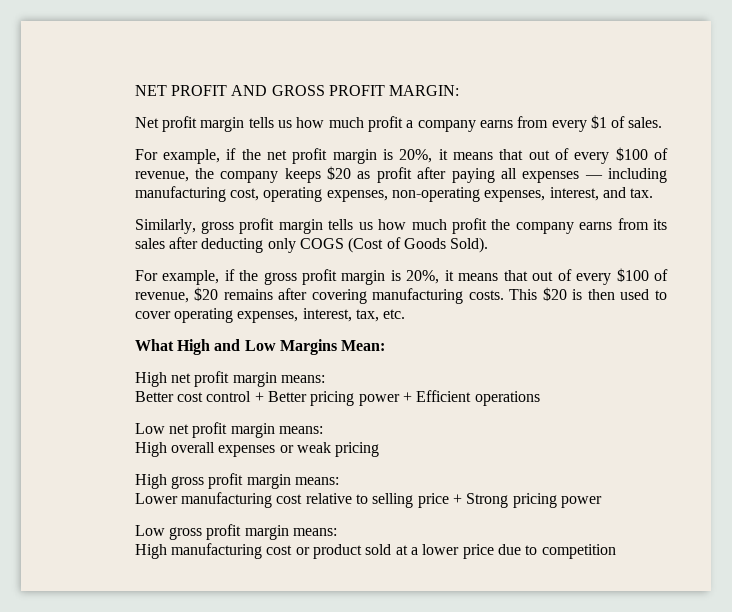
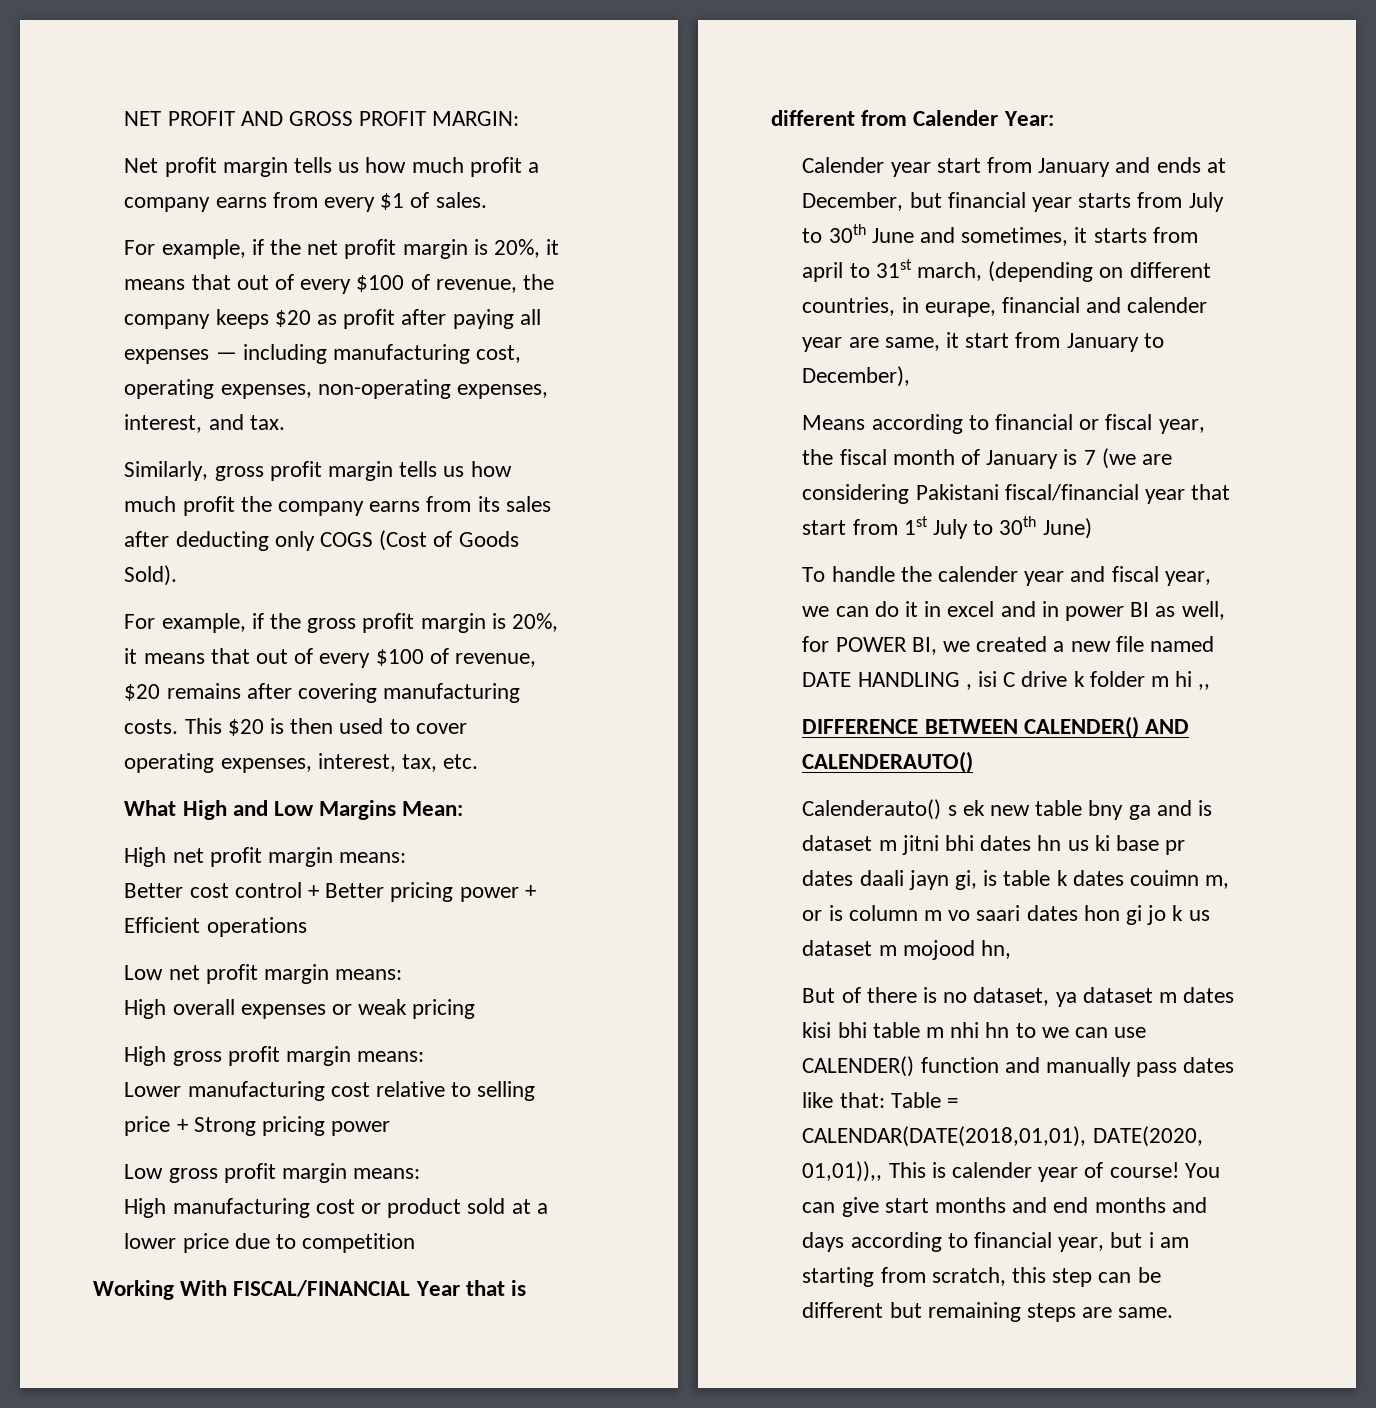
+ Working With FISCAL/FINANCIAL Year that is different from Calender Year:
+ Calender year start from January and ends at December, but financial year starts from July to 30th June and sometimes, it starts from april to 31st march, (depending on different countries, in eurape, financial and calender year are same, it start from January to December),
+ Means according to financial or fiscal year, the fiscal month of January is 7 (we are considering Pakistani fiscal/financial year that start from 1st July to 30th June)
+ To handle the calender year and fiscal year, we can do it in excel and in power BI as well, for POWER BI, we created a new file named DATE HANDLING , isi C drive k folder m hi ,,
+ DIFFERENCE BETWEEN CALENDER() AND CALENDERAUTO()
+ Calenderauto() s ek new table bny ga and is dataset m jitni bhi dates hn us ki base pr dates daali jayn gi, is table k dates couimn m, or is column m vo saari dates hon gi jo k us dataset m mojood hn,
+ But of there is no dataset, ya dataset m dates kisi bhi table m nhi hn to we can use CALENDER() function and manually pass dates like that: Table = CALENDAR(DATE(2018,01,01), DATE(2020, 01,01)),, This is calender year of course! You can give start months and end months and days according to financial year, but i am starting from scratch, this step can be different but remaining steps are same.

